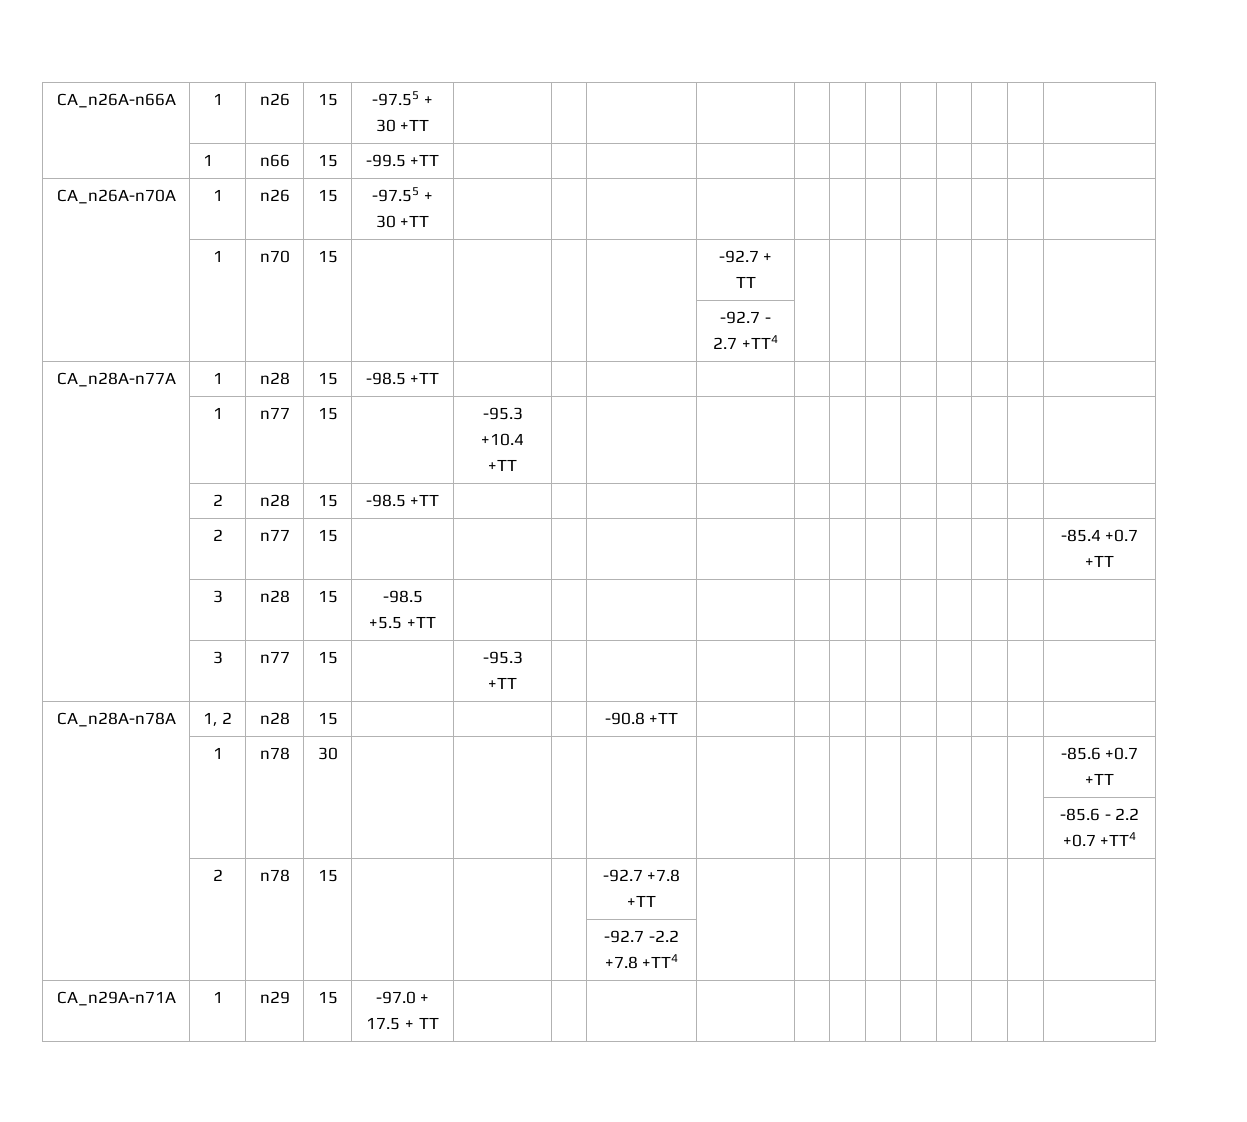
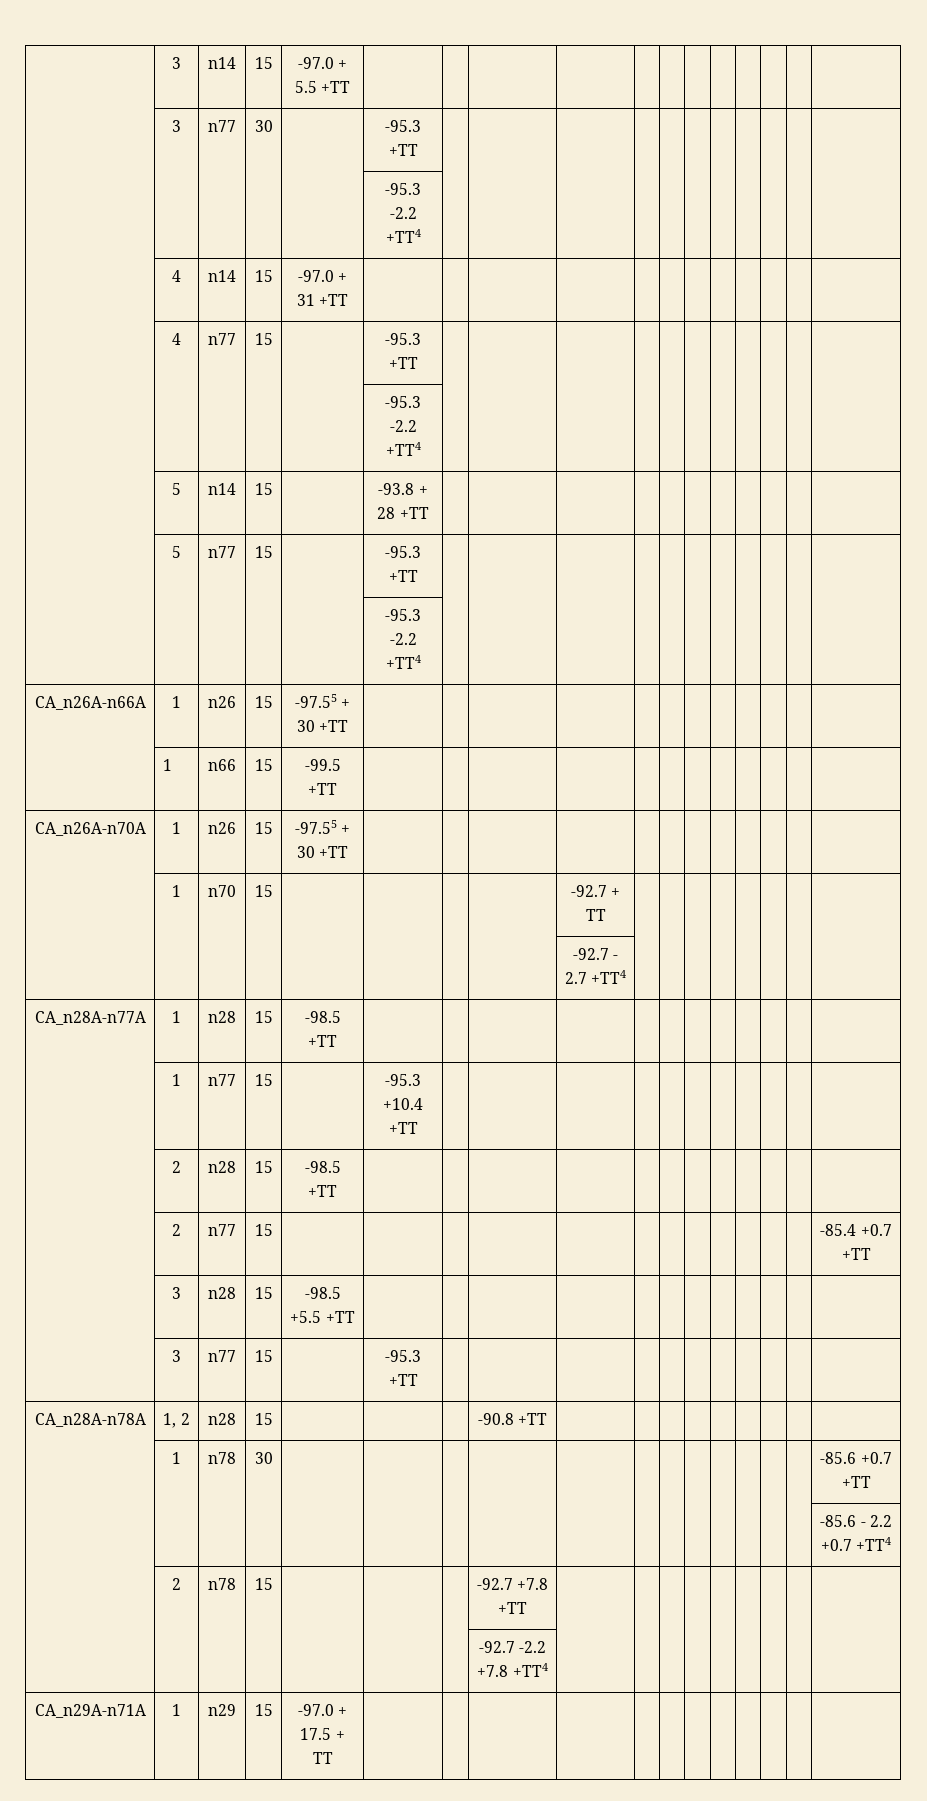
+ | 3 | n14 | 15 | -97.0 + 5.5 +TT | | | | | | | | | | | |
+ | 3 | n77 | 30 | | -95.3 +TT | | | | | | | | | | |
+ | | | | | -95.3 -2.2 +TT4 | | | | | | | | | | |
+ | 4 | n14 | 15 | -97.0 + 31 +TT | | | | | | | | | | | |
+ | 4 | n77 | 15 | | -95.3 +TT | | | | | | | | | | |
+ | | | | | -95.3 -2.2 +TT4 | | | | | | | | | | |
+ | 5 | n14 | 15 | | -93.8 + 28 +TT | | | | | | | | | | |
+ | 5 | n77 | 15 | | -95.3 +TT | | | | | | | | | | |
+ | | | | | -95.3 -2.2 +TT4 | | | | | | | | | | |

